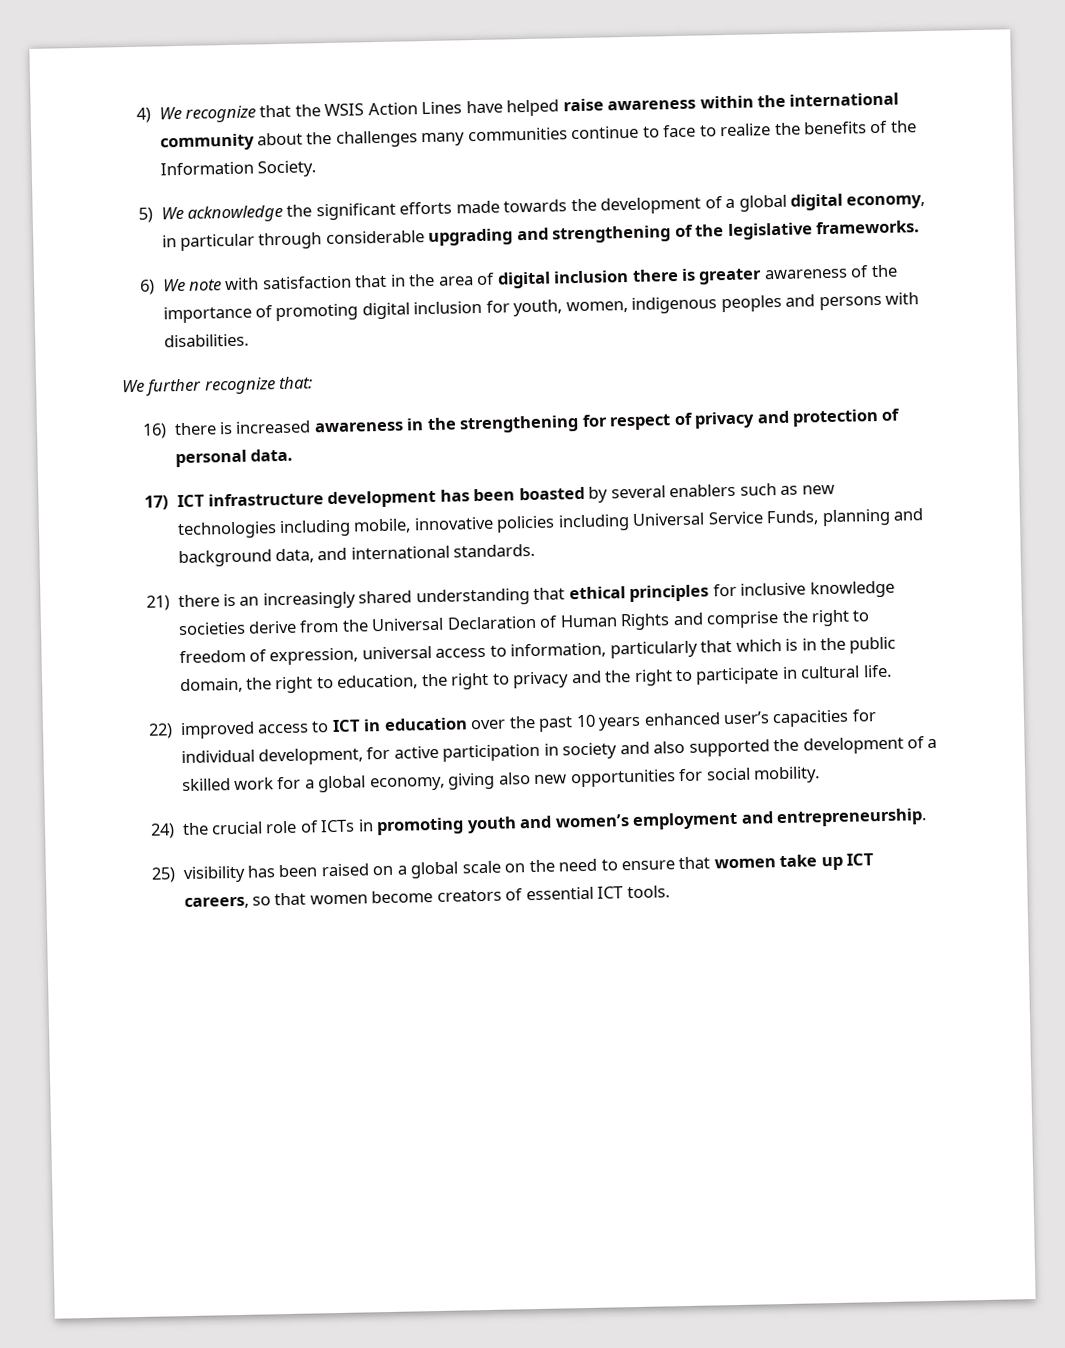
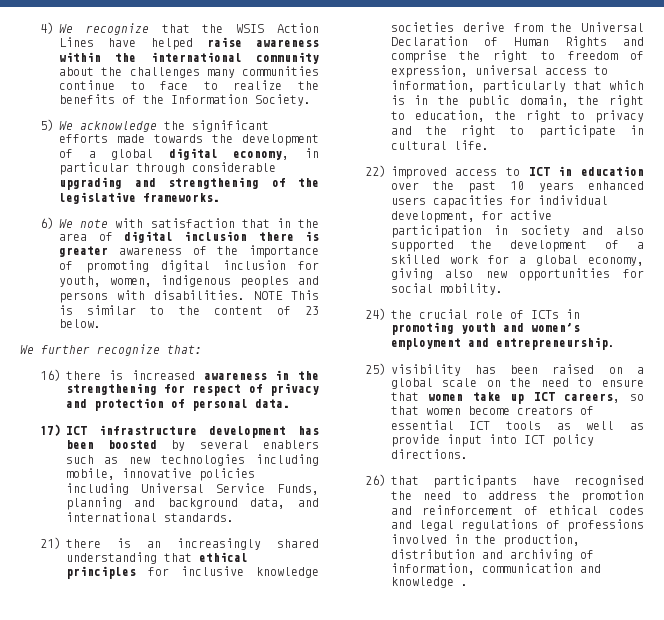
+ NOTE This is similar to the content of 23 below.
- 17) ICT infrastructure development has been boasted by several enablers such as new technologies including mobile, innovative policies including Universal Service Funds, planning and background data, and international standards.
+ 17) ICT infrastructure development has been boosted by several enablers such as new technologies including mobile, innovative policies including Universal Service Funds, planning and background data, and international standards.
- 22) improved access to ICT in education over the past 10 years enhanced user’s capacities for individual development, for active participation in society and also supported the development of a skilled work for a global economy, giving also new opportunities for social mobility.
+ 22) improved access to ICT in education over the past 10 years enhanced users capacities for individual development, for active participation in society and also supported the development of a skilled work for a global economy, giving also new opportunities for social mobility.
- 25) visibility has been raised on a global scale on the need to ensure that women take up ICT careers, so that women become creators of essential ICT tools.
+ 25) visibility has been raised on a global scale on the need to ensure that women take up ICT careers, so that women become creators of essential ICT tools as well as provide input into ICT policy directions.
+ 26) that participants have recognised the need to address the promotion and reinforcement of ethical codes and legal regulations of professions involved in the production, distribution and archiving of information, communication and knowledge .

